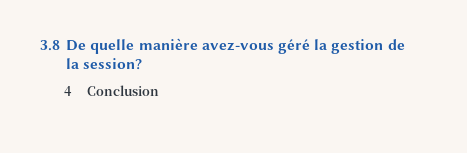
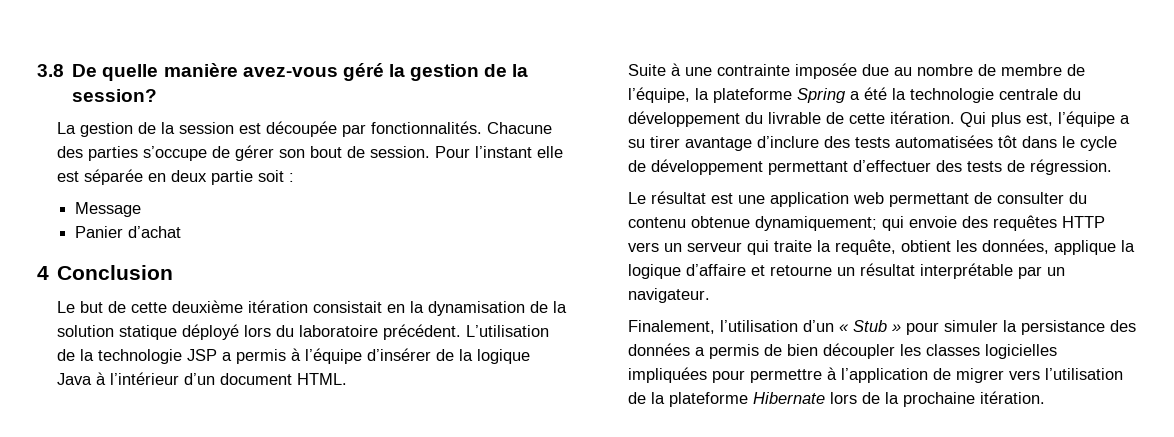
+ La gestion de la session est découpée par fonctionnalités. Chacune des parties s’occupe de gérer son bout de session. Pour l’instant elle est séparée en deux partie soit :
+ Message
+ Panier d’achat
  4 Conclusion
+ Le but de cette deuxième itération consistait en la dynamisation de la solution statique déployé lors du laboratoire précédent. L’utilisation de la technologie JSP a permis à l’équipe d’insérer de la logique Java à l’intérieur d’un document HTML.
+ Suite à une contrainte imposée due au nombre de membre de l’équipe, la plateforme Spring a été la technologie centrale du développement du livrable de cette itération. Qui plus est, l’équipe a su tirer avantage d’inclure des tests automatisées tôt dans le cycle de développement permettant d’effectuer des tests de régression.
+ Le résultat est une application web permettant de consulter du contenu obtenue dynamiquement; qui envoie des requêtes HTTP vers un serveur qui traite la requête, obtient les données, applique la logique d’affaire et retourne un résultat interprétable par un navigateur.
+ Finalement, l’utilisation d’un « Stub » pour simuler la persistance des données a permis de bien découpler les classes logicielles impliquées pour permettre à l’application de migrer vers l’utilisation de la plateforme Hibernate lors de la prochaine itération.

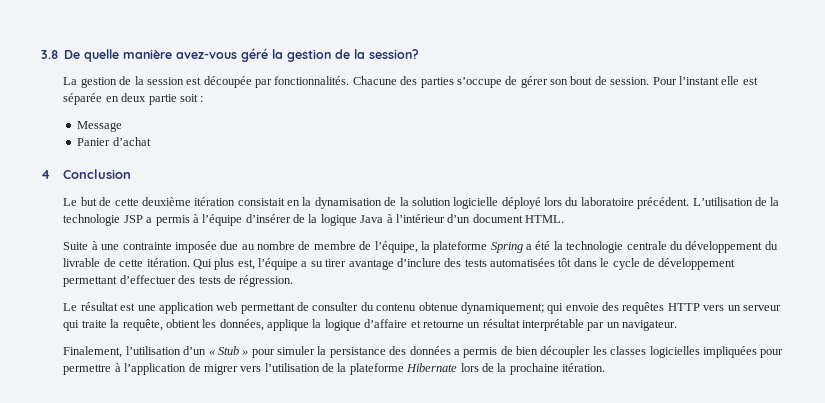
- Le but de cette deuxième itération consistait en la dynamisation de la solution statique déployé lors du laboratoire précédent.
+ Le but de cette deuxième itération consistait en la dynamisation de la solution logicielle déployé lors du laboratoire précédent.

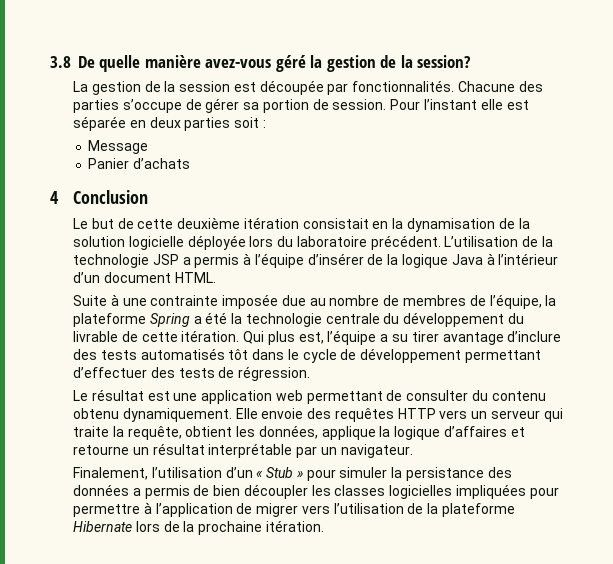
- Chacune des parties s’occupe de gérer son bout de session.
+ Chacune des parties s’occupe de gérer sa portion de session.
- Pour l’instant elle est séparée en deux partie soit :
+ Pour l’instant elle est séparée en deux parties soit :
- Panier d’achat
+ Panier d’achats
- Le but de cette deuxième itération consistait en la dynamisation de la solution logicielle déployé lors du laboratoire précédent.
+ Le but de cette deuxième itération consistait en la dynamisation de la solution logicielle déployée lors du laboratoire précédent.
- Suite à une contrainte imposée due au nombre de membre de l’équipe, la plateforme Spring a été la technologie centrale du développement du livrable de cette itération.
+ Suite à une contrainte imposée due au nombre de membres de l’équipe, la plateforme Spring a été la technologie centrale du développement du livrable de cette itération.
- Qui plus est, l’équipe a su tirer avantage d’inclure des tests automatisées tôt dans le cycle de développement permettant d’effectuer des tests de régression.
+ Qui plus est, l’équipe a su tirer avantage d’inclure des tests automatisés tôt dans le cycle de développement permettant d’effectuer des tests de régression.
- Le résultat est une application web permettant de consulter du contenu obtenue dynamiquement; qui envoie des requêtes HTTP vers un serveur qui traite la requête, obtient les données, applique la logique d’affaire et retourne un résultat interprétable par un navigateur.
+ Le résultat est une application web permettant de consulter du contenu obtenu dynamiquement. Elle envoie des requêtes HTTP vers un serveur qui traite la requête, obtient les données, applique la logique d’affaires et retourne un résultat interprétable par un navigateur.

